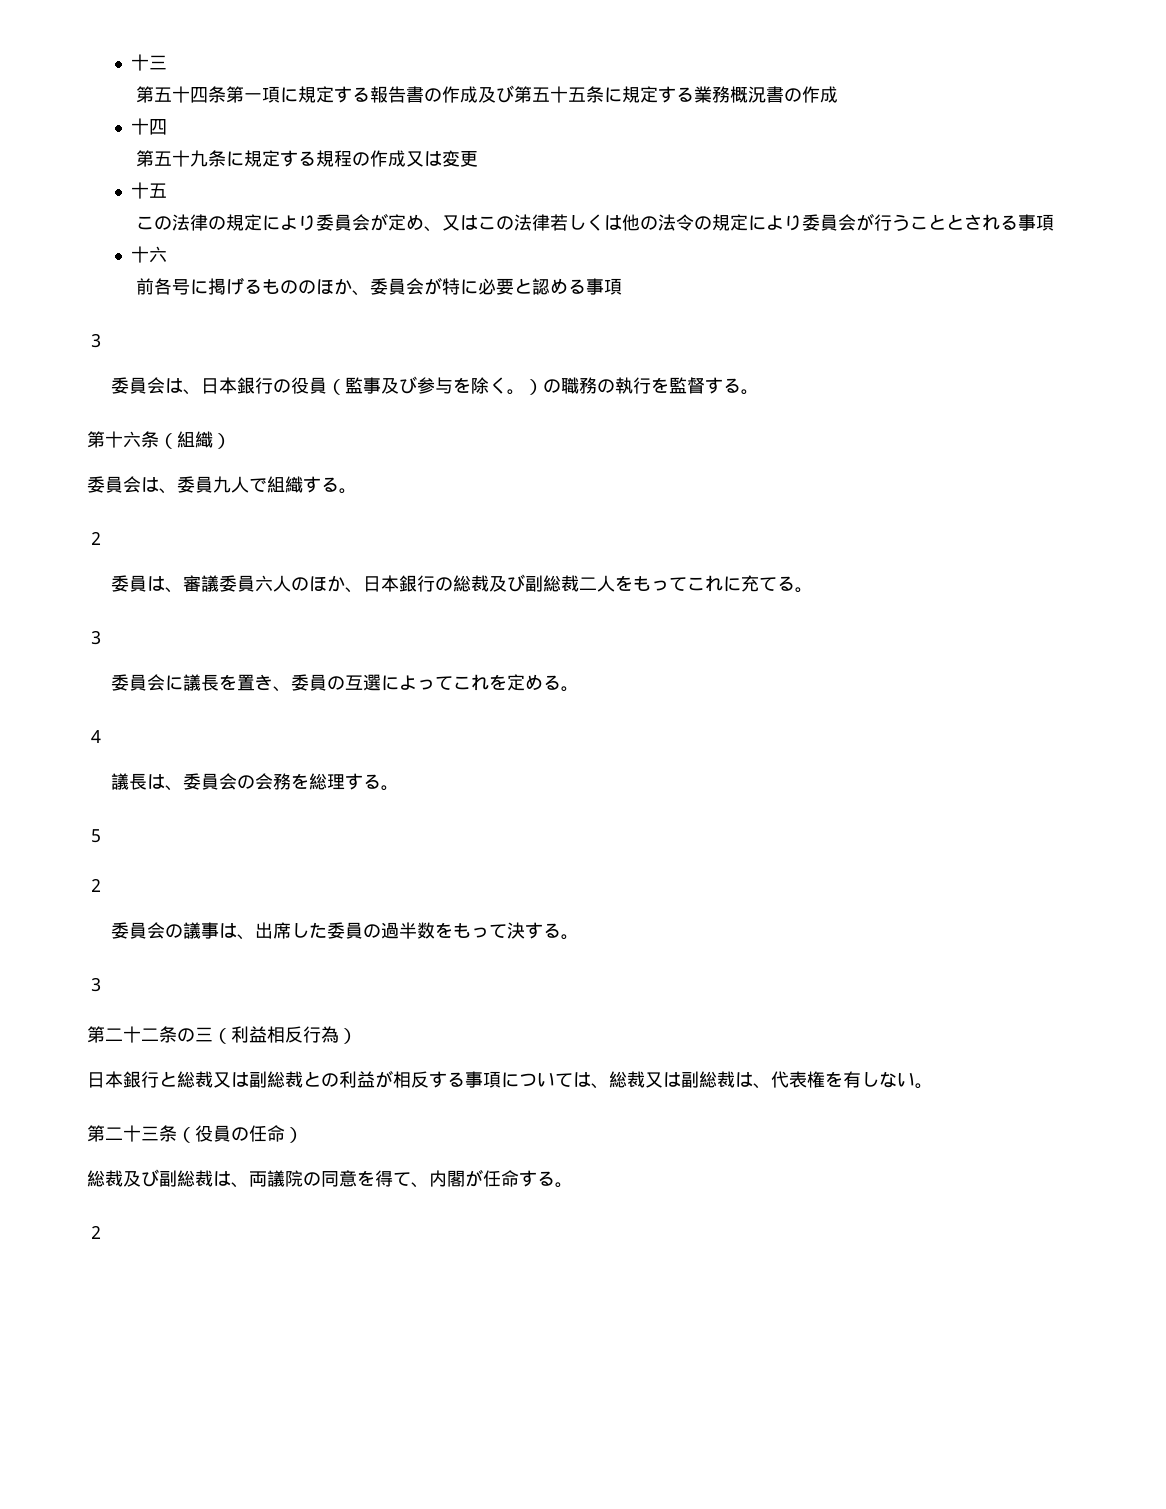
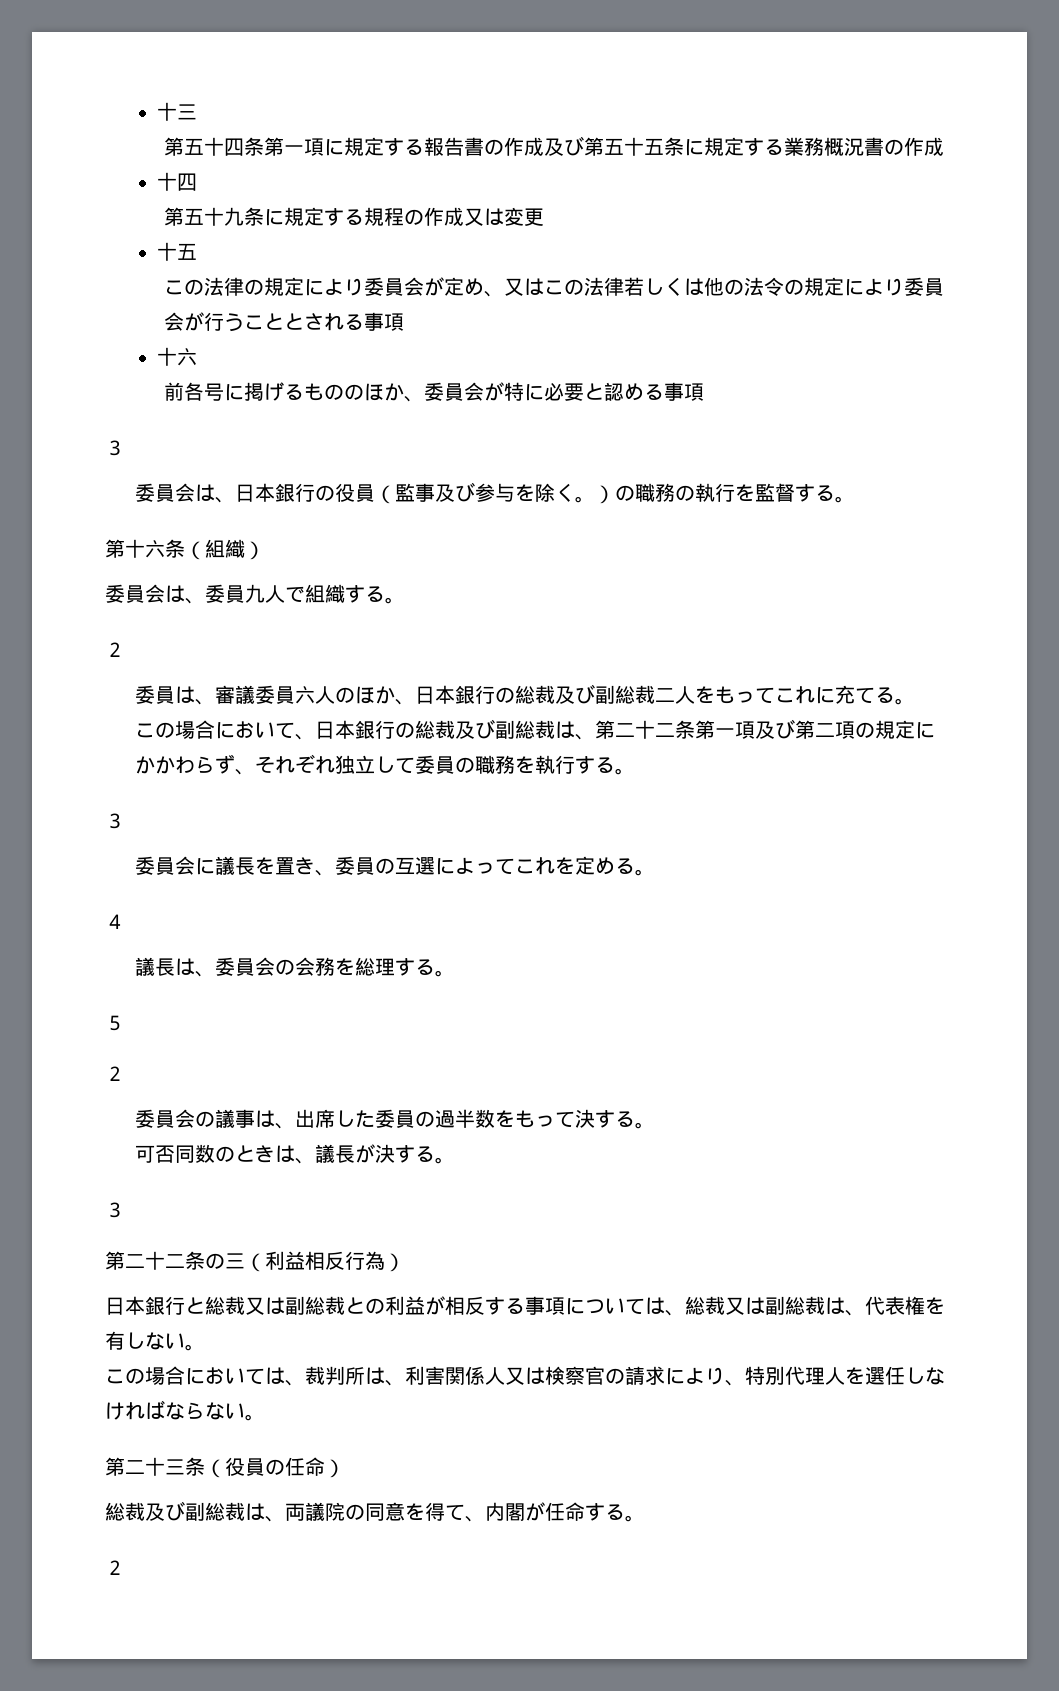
+ この場合において、日本銀行の総裁及び副総裁は、第二十二条第一項及び第二項の規定にかかわらず、それぞれ独立して委員の職務を執行する。
+ 可否同数のときは、議長が決する。
+ この場合においては、裁判所は、利害関係人又は検察官の請求により、特別代理人を選任しなければならない。

